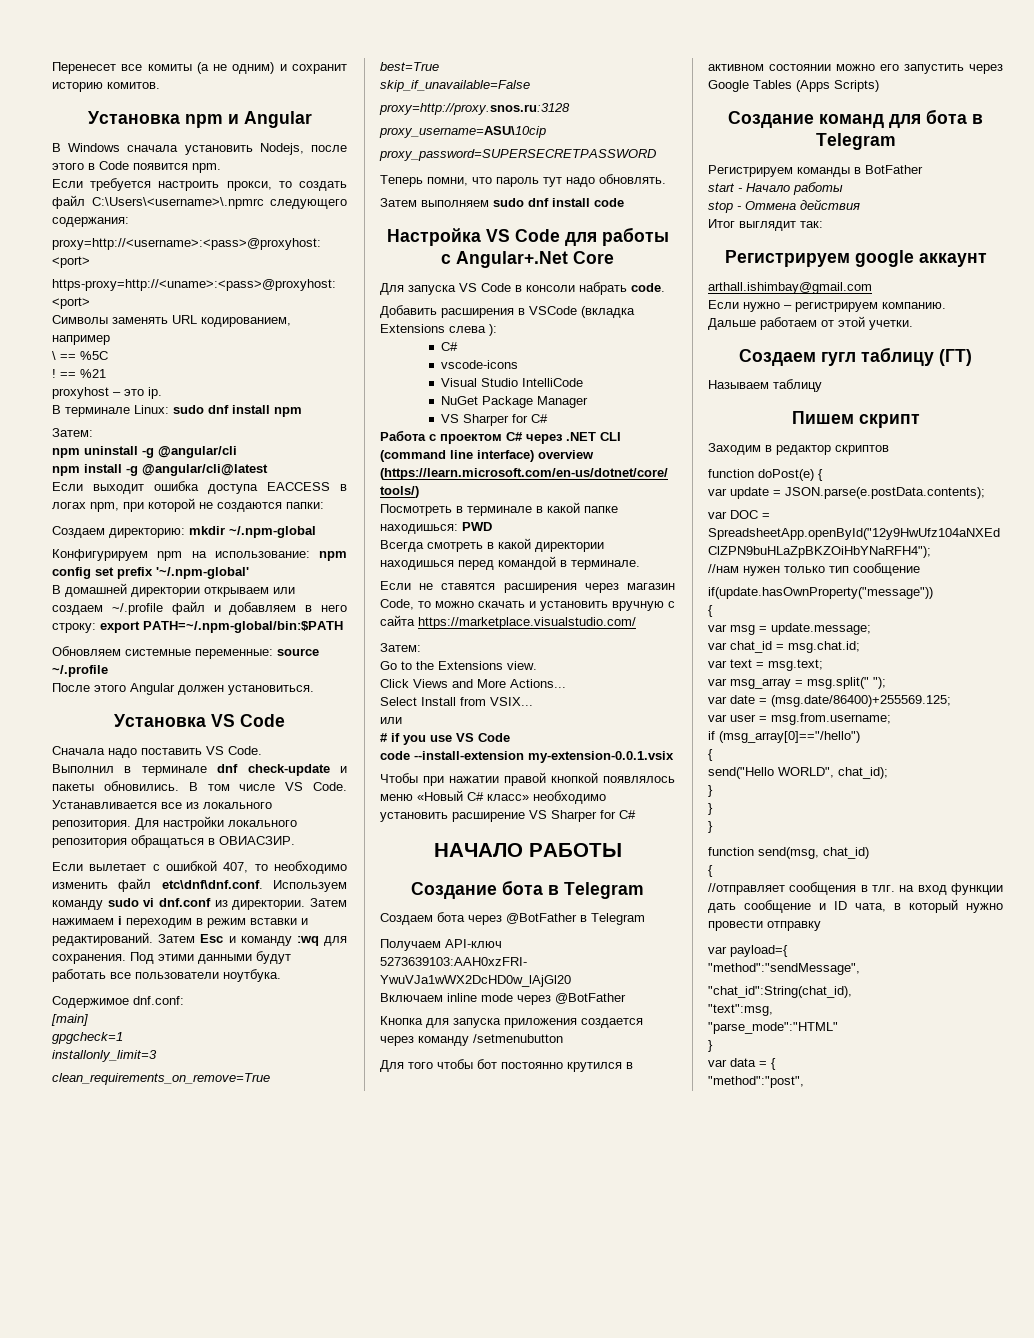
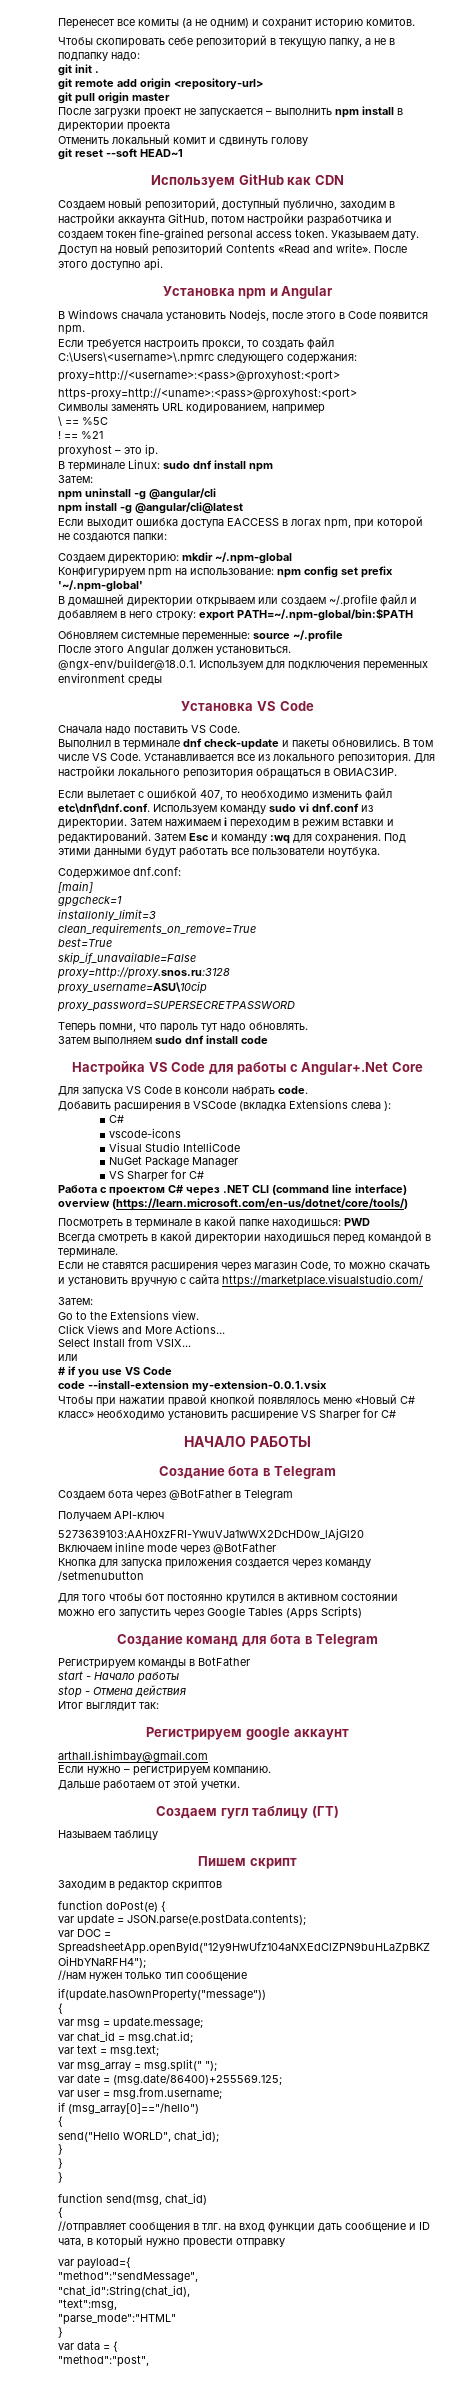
+ Чтобы скопировать себе репозиторий в текущую папку, а не в подпапку надо:
+ git init .
+ git remote add origin <repository-url>
+ git pull origin master
+ После загрузки проект не запускается – выполнить npm install в директории проекта
+ Отменить локальный комит и сдвинуть голову
+ git reset --soft HEAD~1
+ Используем GitHub как CDN
+ Создаем новый репозиторий, доступный публично, заходим в настройки аккаунта GitHub, потом настройки разработчика и создаем токен fine-grained personal access token. Указываем дату. Доступ на новый репозиторий Contents «Read and write». После этого доступно api.
+ @ngx-env/builder@18.0.1. Используем для подключения переменных environment среды

